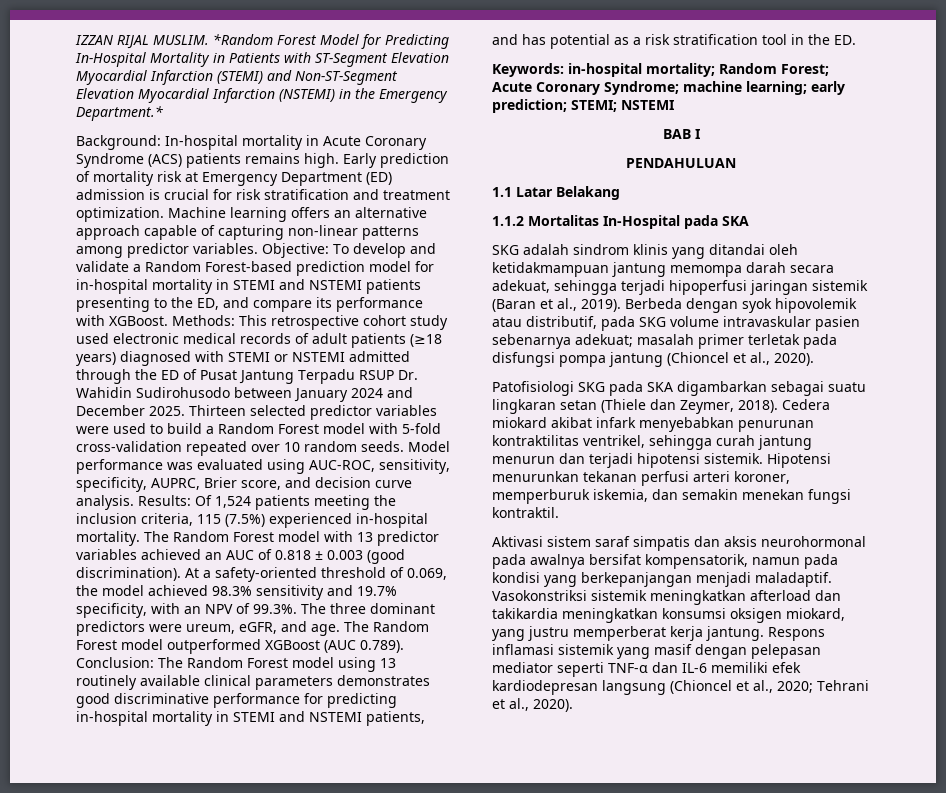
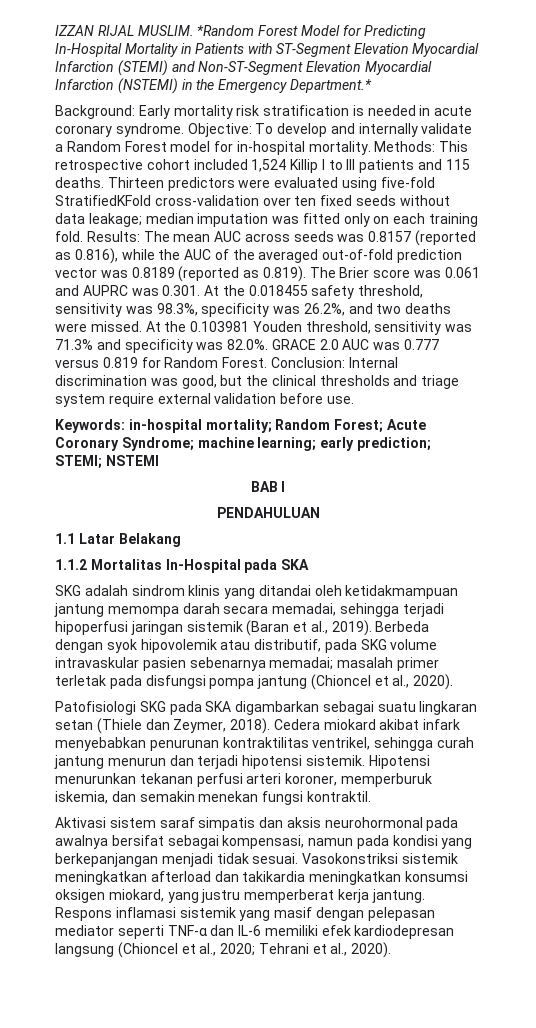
- Background: In-hospital mortality in Acute Coronary Syndrome (ACS) patients remains high. Early prediction of mortality risk at Emergency Department (ED) admission is crucial for risk stratification and treatment optimization. Machine learning offers an alternative approach capable of capturing non-linear patterns among predictor variables.
+ Background: Early mortality risk stratification is needed in acute coronary syndrome.
- Objective: To develop and validate a Random Forest-based prediction model for in-hospital mortality in STEMI and NSTEMI patients presenting to the ED, and compare its performance with XGBoost. Methods: This retrospective cohort study used electronic medical records of adult patients (≥18 years) diagnosed with STEMI or NSTEMI admitted through the ED of Pusat Jantung Terpadu RSUP Dr. Wahidin Sudirohusodo between January 2024 and December 2025. Thirteen selected predictor variables were used to build a Random Forest model with 5-fold cross-validation repeated over 10 random seeds. Model performance was evaluated using AUC-ROC, sensitivity, specificity, AUPRC, Brier score, and decision curve analysis. Results: Of 1,524 patients meeting the inclusion criteria, 115 (7.5%) experienced in-hospital mortality. The Random Forest model with 13 predictor variables achieved an AUC of 0.818 ± 0.003 (good discrimination). At a safety-oriented threshold of 0.069, the model achieved 98.3% sensitivity and 19.7% specificity, with an NPV of 99.3%. The three dominant predictors were ureum, eGFR, and age. The Random Forest model outperformed XGBoost (AUC 0.789). Conclusion: The Random Forest model using 13 routinely available clinical parameters demonstrates good discriminative performance for predicting in-hospital mortality in STEMI and NSTEMI patients, and has potential as a risk stratification tool in the ED.
+ Objective: To develop and internally validate a Random Forest model for in-hospital mortality. Methods: This retrospective cohort included 1,524 Killip I to III patients and 115 deaths. Thirteen predictors were evaluated using five-fold StratifiedKFold cross-validation over ten fixed seeds without data leakage; median imputation was fitted only on each training fold. Results: The mean AUC across seeds was 0.8157 (reported as 0.816), while the AUC of the averaged out-of-fold prediction vector was 0.8189 (reported as 0.819). The Brier score was 0.061 and AUPRC was 0.301. At the 0.018455 safety threshold, sensitivity was 98.3%, specificity was 26.2%, and two deaths were missed. At the 0.103981 Youden threshold, sensitivity was 71.3% and specificity was 82.0%. GRACE 2.0 AUC was 0.777 versus 0.819 for Random Forest. Conclusion: Internal discrimination was good, but the clinical thresholds and triage system require external validation before use.
- SKG adalah sindrom klinis yang ditandai oleh ketidakmampuan jantung memompa darah secara adekuat, sehingga terjadi hipoperfusi jaringan sistemik (Baran et al., 2019).
+ SKG adalah sindrom klinis yang ditandai oleh ketidakmampuan jantung memompa darah secara memadai, sehingga terjadi hipoperfusi jaringan sistemik (Baran et al., 2019).
- Berbeda dengan syok hipovolemik atau distributif, pada SKG volume intravaskular pasien sebenarnya adekuat; masalah primer terletak pada disfungsi pompa jantung (Chioncel et al., 2020).
+ Berbeda dengan syok hipovolemik atau distributif, pada SKG volume intravaskular pasien sebenarnya memadai; masalah primer terletak pada disfungsi pompa jantung (Chioncel et al., 2020).
- Aktivasi sistem saraf simpatis dan aksis neurohormonal pada awalnya bersifat kompensatorik, namun pada kondisi yang berkepanjangan menjadi maladaptif.
+ Aktivasi sistem saraf simpatis dan aksis neurohormonal pada awalnya bersifat sebagai kompensasi, namun pada kondisi yang berkepanjangan menjadi tidak sesuai.

